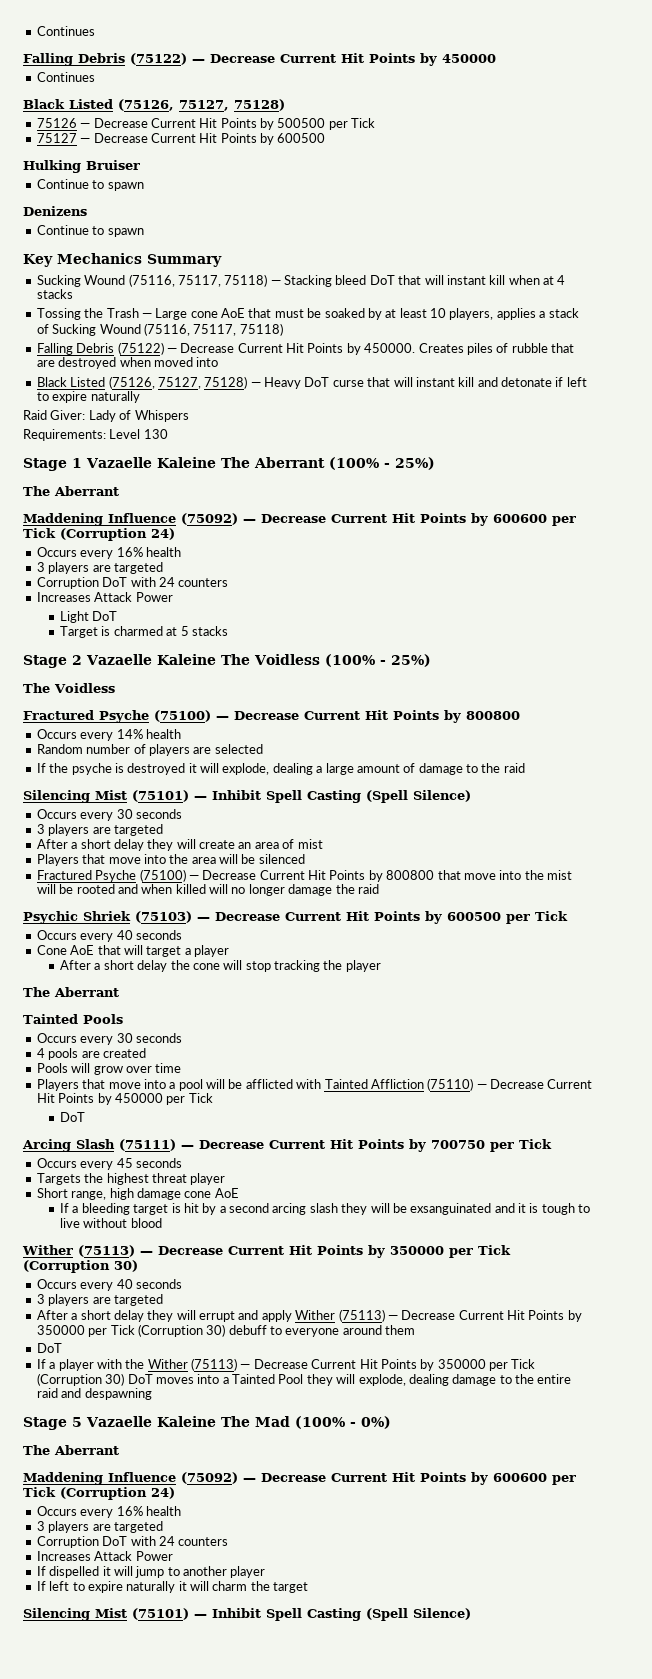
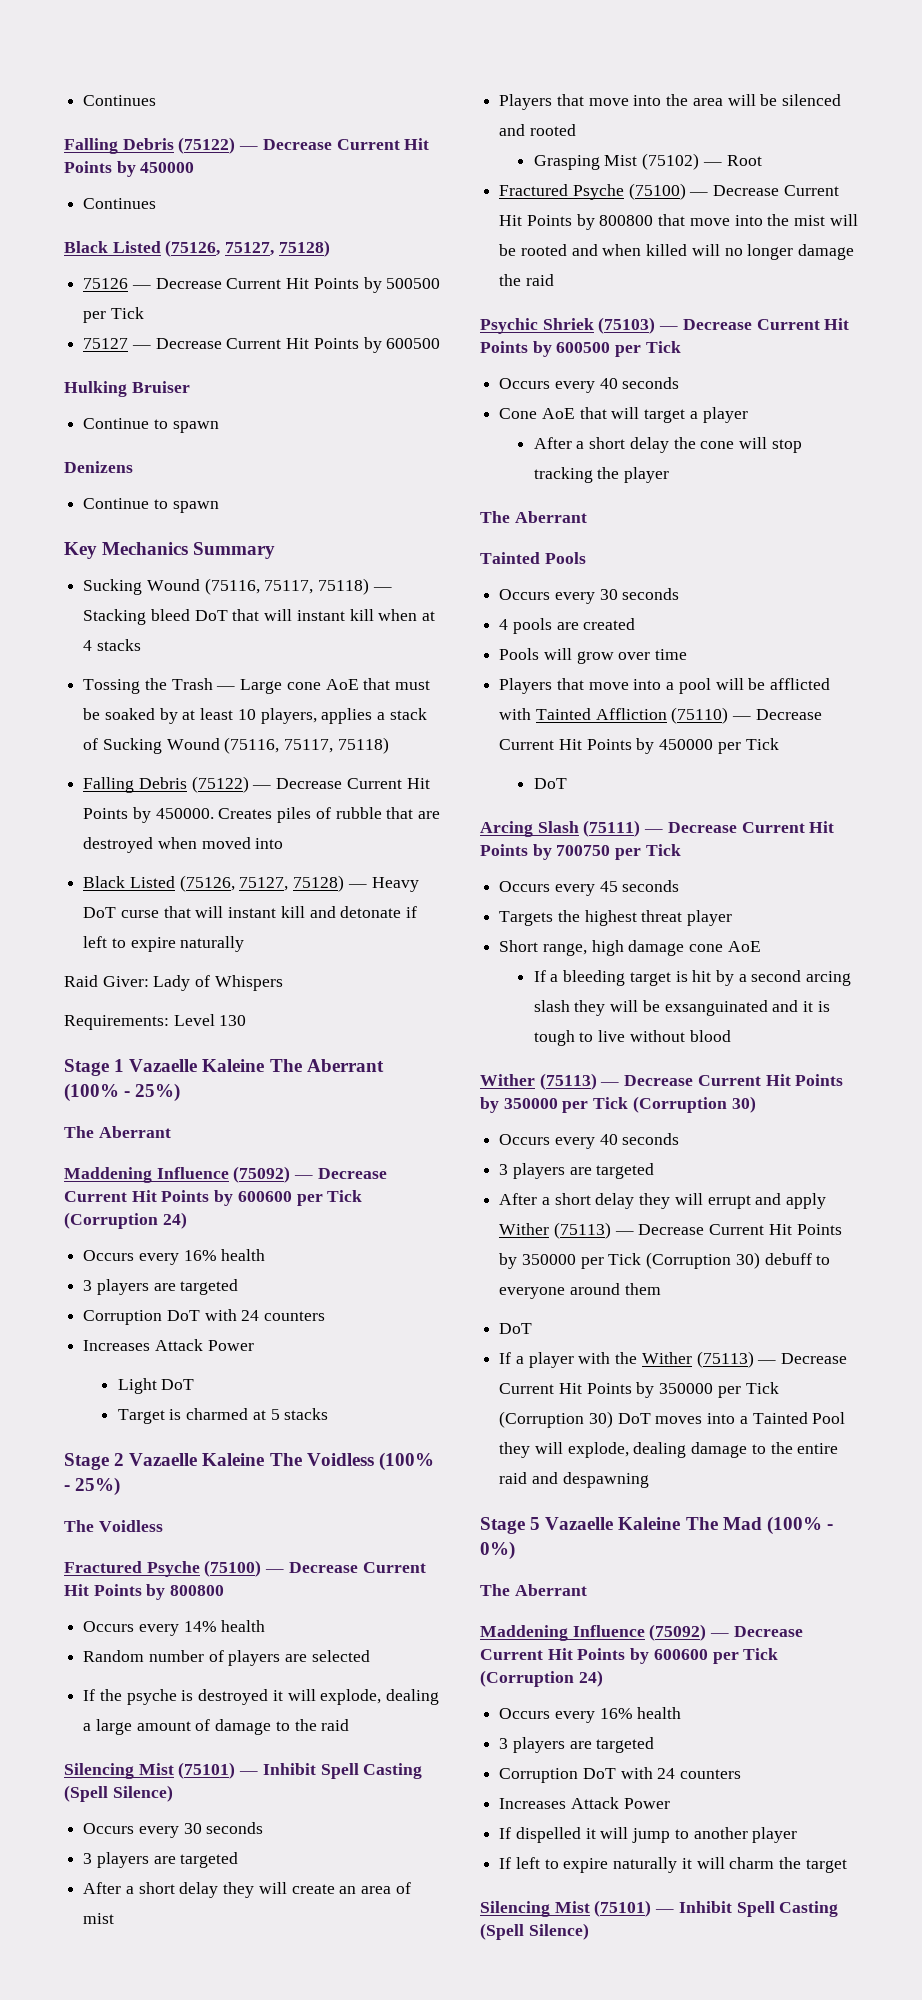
- Players that move into the area will be silenced
+ Players that move into the area will be silenced and rooted
+ Grasping Mist (75102) — Root

